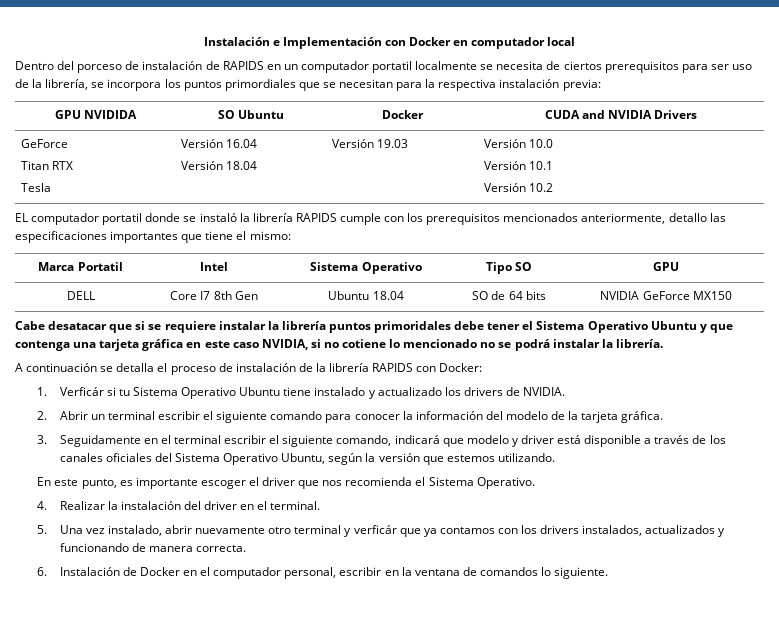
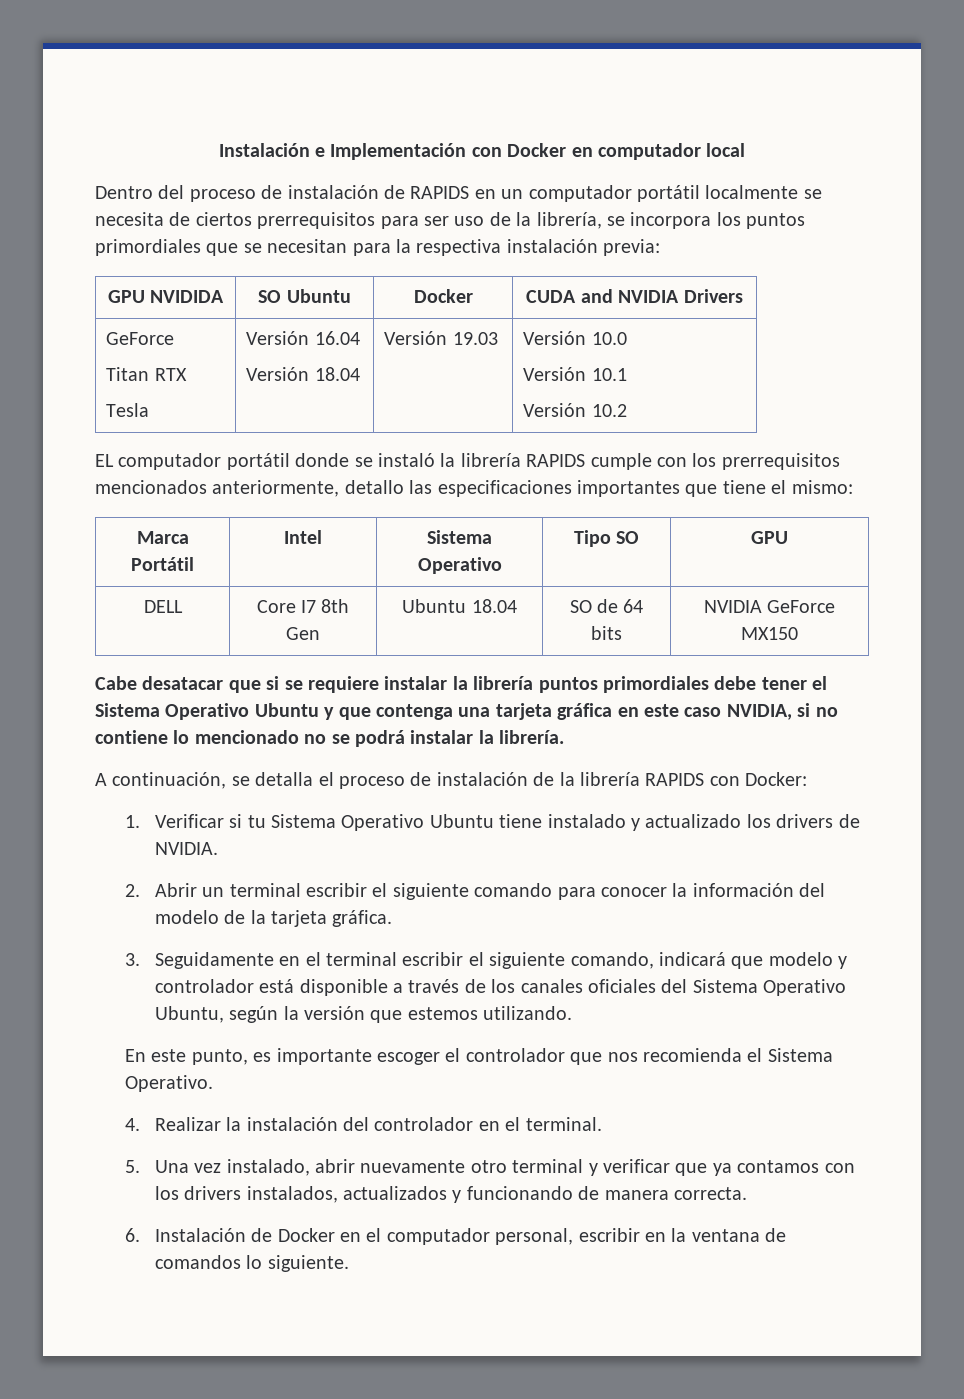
- Dentro del porceso de instalación de RAPIDS en un computador portatil localmente se necesita de ciertos prerequisitos para ser uso de la librería, se incorpora los puntos primordiales que se necesitan para la respectiva instalación previa:
+ Dentro del proceso de instalación de RAPIDS en un computador portátil localmente se necesita de ciertos prerrequisitos para ser uso de la librería, se incorpora los puntos primordiales que se necesitan para la respectiva instalación previa:
- EL computador portatil donde se instaló la librería RAPIDS cumple con los prerequisitos mencionados anteriormente, detallo las especificaciones importantes que tiene el mismo:
+ EL computador portátil donde se instaló la librería RAPIDS cumple con los prerrequisitos mencionados anteriormente, detallo las especificaciones importantes que tiene el mismo:
- Marca Portatil | Intel | Sistema Operativo | Tipo SO | GPU
+ Marca Portátil | Intel | Sistema Operativo | Tipo SO | GPU
- Cabe desatacar que si se requiere instalar la librería puntos primoridales debe tener el Sistema Operativo Ubuntu y que contenga una tarjeta gráfica en este caso NVIDIA, si no cotiene lo mencionado no se podrá instalar la librería.
+ Cabe desatacar que si se requiere instalar la librería puntos primordiales debe tener el Sistema Operativo Ubuntu y que contenga una tarjeta gráfica en este caso NVIDIA, si no contiene lo mencionado no se podrá instalar la librería.
- A continuación se detalla el proceso de instalación de la librería RAPIDS con Docker:
+ A continuación, se detalla el proceso de instalación de la librería RAPIDS con Docker:
- 1. Verficár si tu Sistema Operativo Ubuntu tiene instalado y actualizado los drivers de NVIDIA.
+ 1. Verificar si tu Sistema Operativo Ubuntu tiene instalado y actualizado los drivers de NVIDIA.
- 3. Seguidamente en el terminal escribir el siguiente comando, indicará que modelo y driver está disponible a través de los canales oficiales del Sistema Operativo Ubuntu, según la versión que estemos utilizando.
+ 3. Seguidamente en el terminal escribir el siguiente comando, indicará que modelo y controlador está disponible a través de los canales oficiales del Sistema Operativo Ubuntu, según la versión que estemos utilizando.
- En este punto, es importante escoger el driver que nos recomienda el Sistema Operativo.
+ En este punto, es importante escoger el controlador que nos recomienda el Sistema Operativo.
- 4. Realizar la instalación del driver en el terminal.
+ 4. Realizar la instalación del controlador en el terminal.
- 5. Una vez instalado, abrir nuevamente otro terminal y verficár que ya contamos con los drivers instalados, actualizados y funcionando de manera correcta.
+ 5. Una vez instalado, abrir nuevamente otro terminal y verificar que ya contamos con los drivers instalados, actualizados y funcionando de manera correcta.

